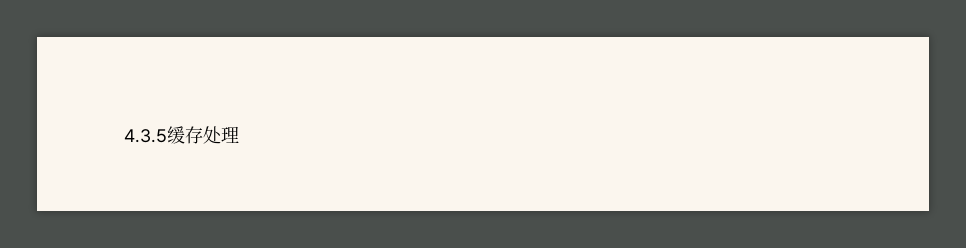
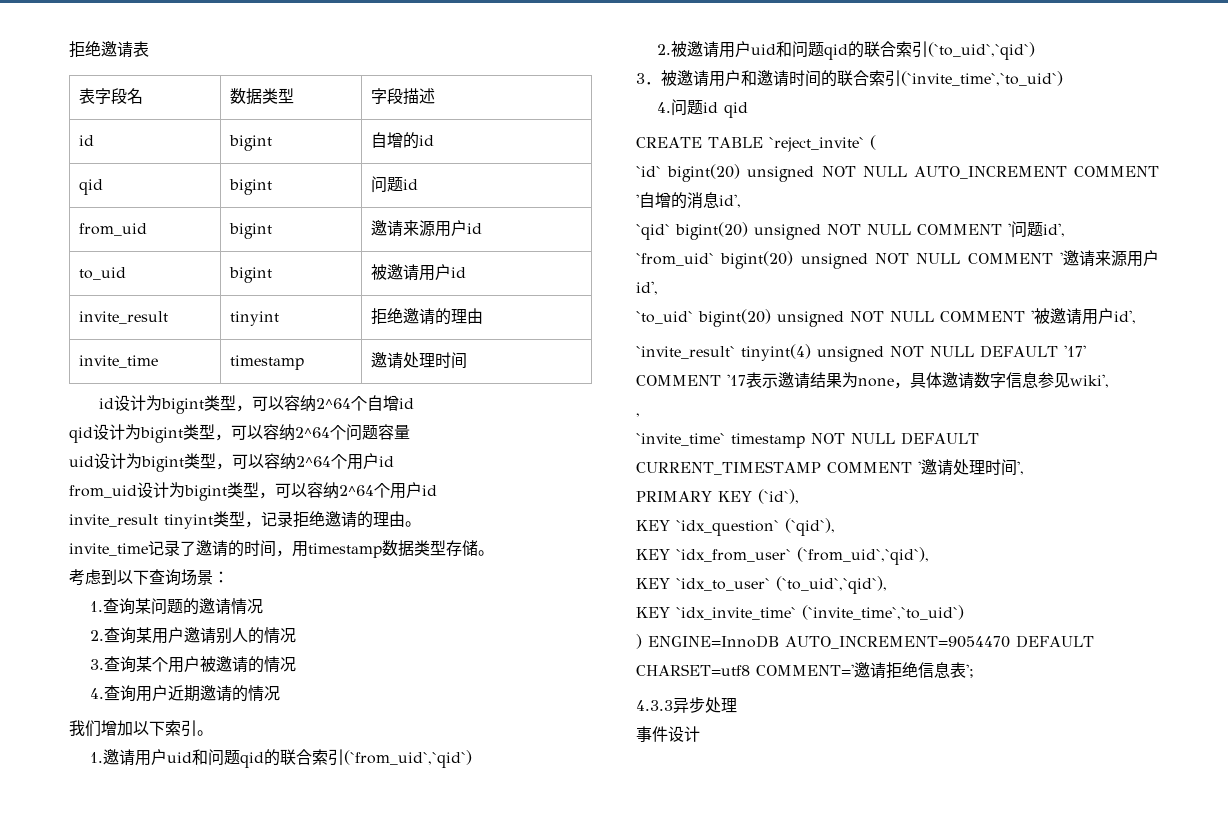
- 4.3.5缓存处理
+ 拒绝邀请表
+ 表字段名 | 数据类型 | 字段描述
+ id | bigint | 自增的id
+ qid | bigint | 问题id
+ from_uid | bigint | 邀请来源用户id
+ to_uid | bigint | 被邀请用户id
+ invite_result | tinyint | 拒绝邀请的理由
+ invite_time | timestamp | 邀请处理时间
+ id设计为bigint类型，可以容纳2^64个自增id
+ qid设计为bigint类型，可以容纳2^64个问题容量
+ uid设计为bigint类型，可以容纳2^64个用户id
+ from_uid设计为bigint类型，可以容纳2^64个用户id
+ invite_result tinyint类型，记录拒绝邀请的理由。
+ invite_time记录了邀请的时间，用timestamp数据类型存储。
+ 考虑到以下查询场景：
+ 1.查询某问题的邀请情况
+ 2.查询某用户邀请别人的情况
+ 3.查询某个用户被邀请的情况
+ 4.查询用户近期邀请的情况
+ 我们增加以下索引。
+ 1.邀请用户uid和问题qid的联合索引(`from_uid`,`qid`)
+ 2.被邀请用户uid和问题qid的联合索引(`to_uid`,`qid`)
+ 3．被邀请用户和邀请时间的联合索引(`invite_time`,`to_uid`)
+ 4.问题id qid
+ CREATE TABLE `reject_invite` (
+ `id` bigint(20) unsigned NOT NULL AUTO_INCREMENT COMMENT '自增的消息id',
+ `qid` bigint(20) unsigned NOT NULL COMMENT '问题id',
+ `from_uid` bigint(20) unsigned NOT NULL COMMENT '邀请来源用户id',
+ `to_uid` bigint(20) unsigned NOT NULL COMMENT '被邀请用户id',
+ `invite_result` tinyint(4) unsigned NOT NULL DEFAULT '17' COMMENT '17表示邀请结果为none，具体邀请数字信息参见wiki',
+ ,
+ `invite_time` timestamp NOT NULL DEFAULT CURRENT_TIMESTAMP COMMENT '邀请处理时间',
+ PRIMARY KEY (`id`),
+ KEY `idx_question` (`qid`),
+ KEY `idx_from_user` (`from_uid`,`qid`),
+ KEY `idx_to_user` (`to_uid`,`qid`),
+ KEY `idx_invite_time` (`invite_time`,`to_uid`)
+ ) ENGINE=InnoDB AUTO_INCREMENT=9054470 DEFAULT CHARSET=utf8 COMMENT='邀请拒绝信息表';
+ 4.3.3异步处理
+ 事件设计

